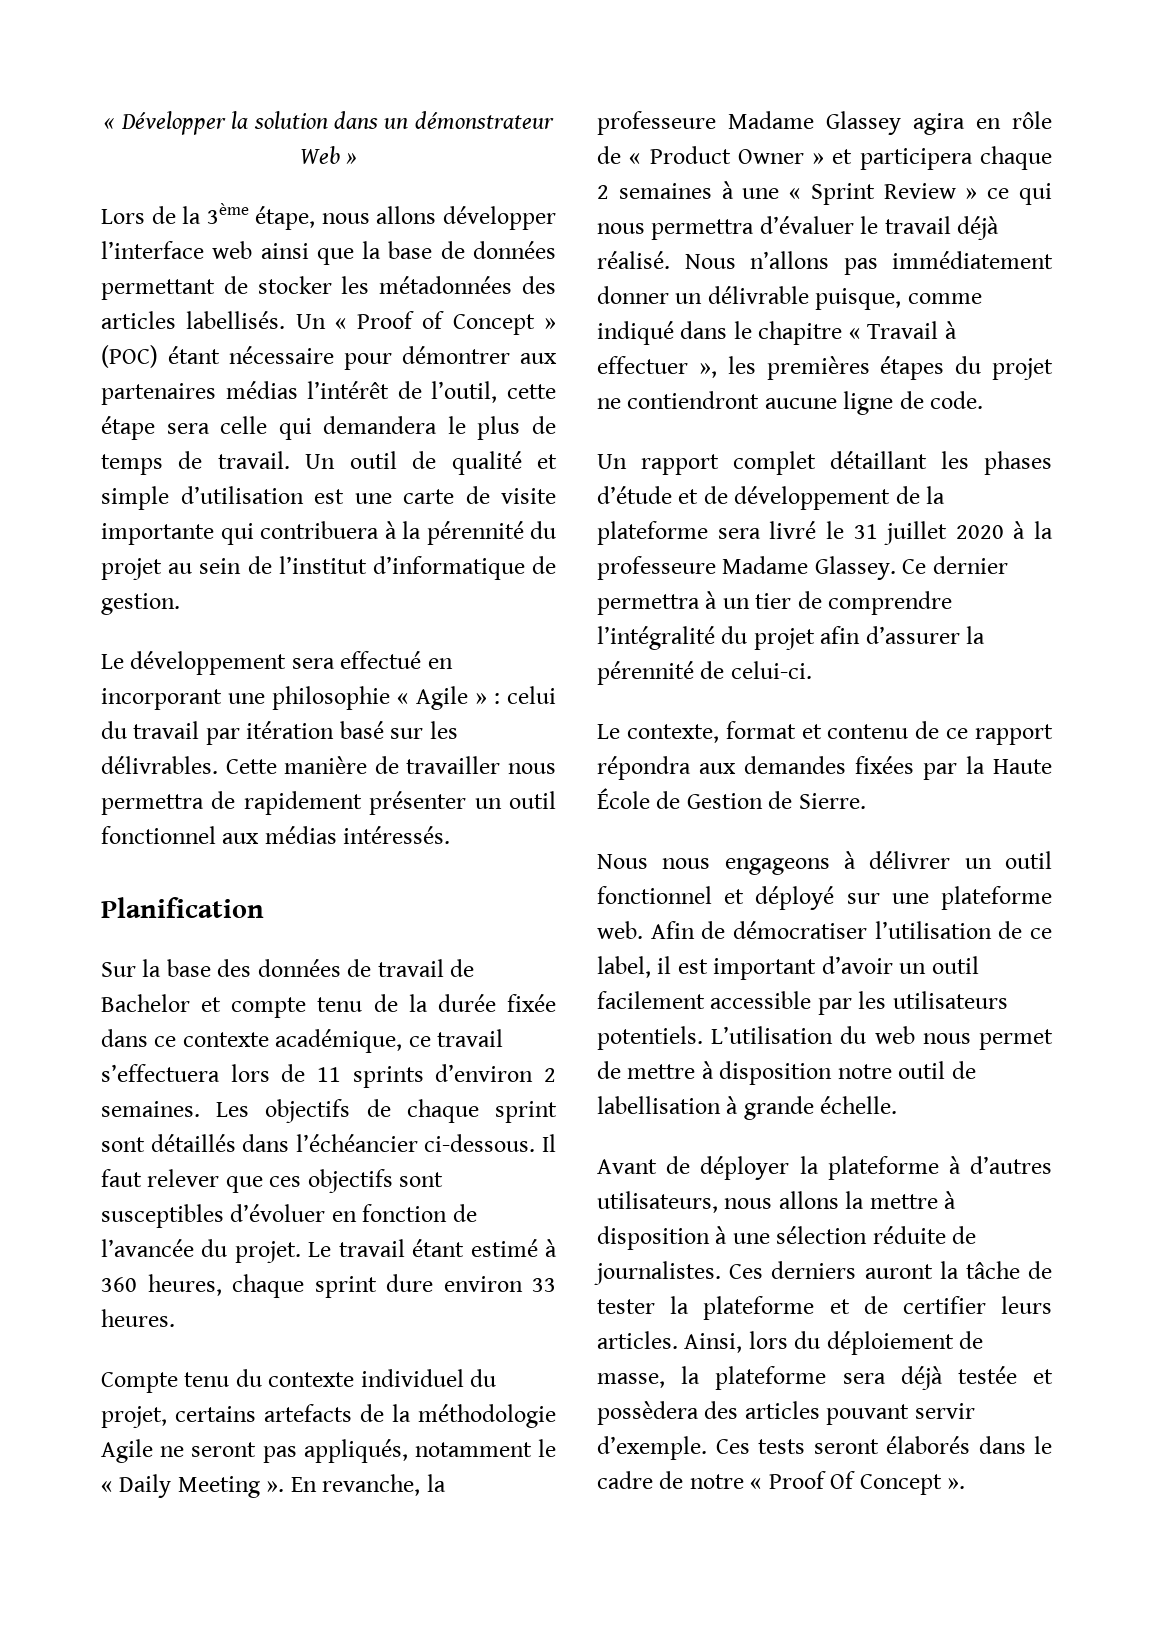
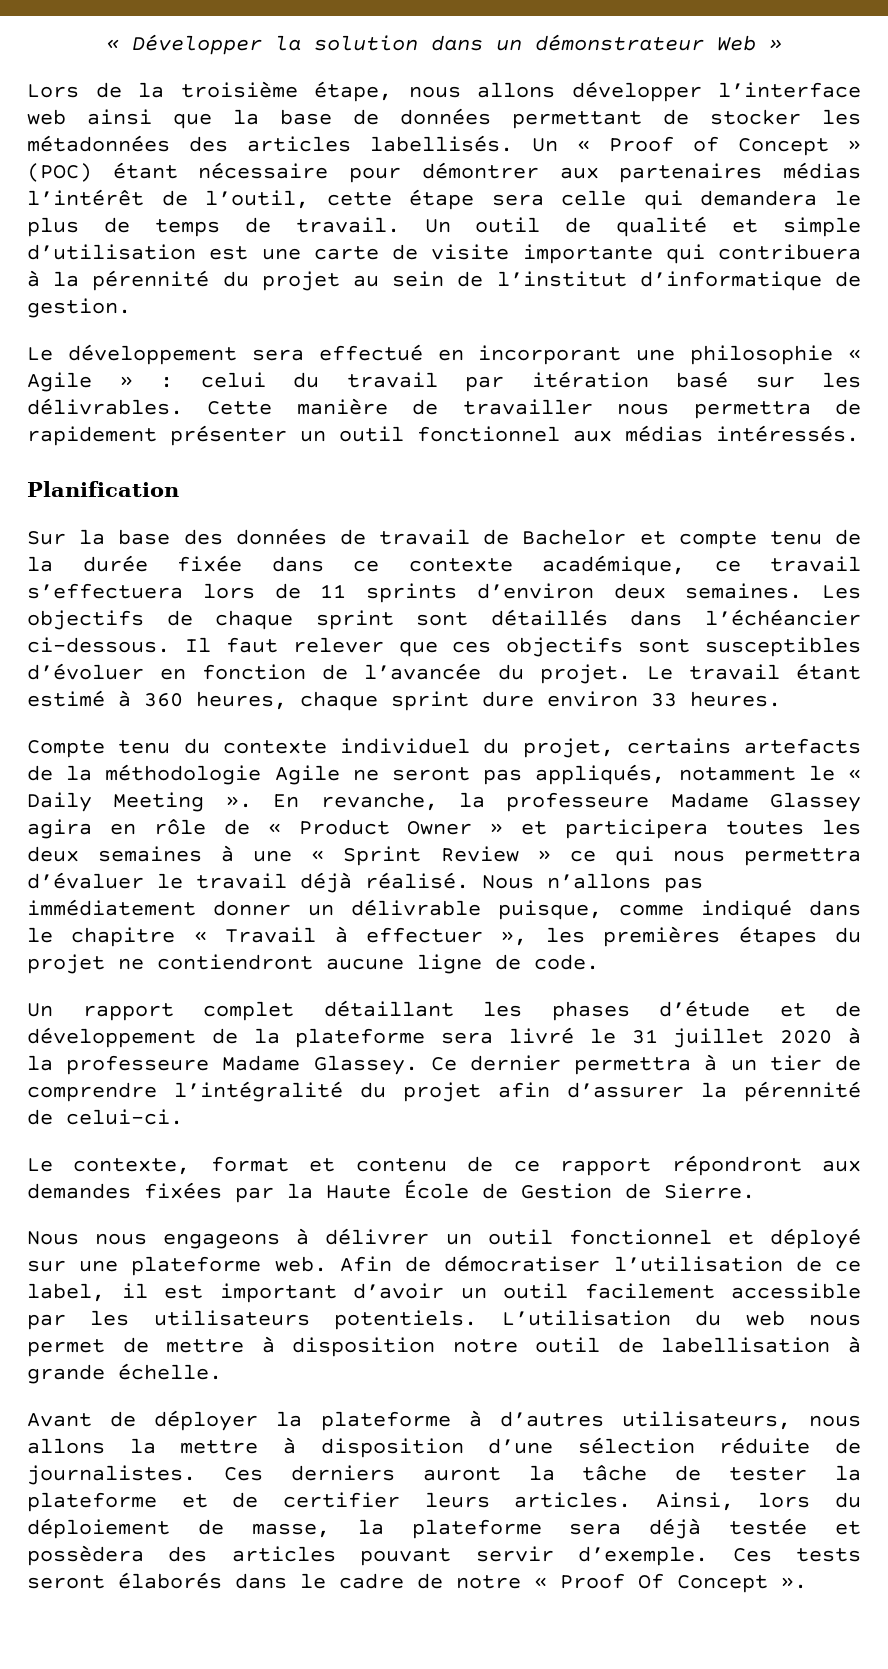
- Lors de la 3ème étape, nous allons développer l’interface web ainsi que la base de données permettant de stocker les métadonnées des articles labellisés.
+ Lors de la troisième étape, nous allons développer l’interface web ainsi que la base de données permettant de stocker les métadonnées des articles labellisés.
- Sur la base des données de travail de Bachelor et compte tenu de la durée fixée dans ce contexte académique, ce travail s’effectuera lors de 11 sprints d’environ 2 semaines.
+ Sur la base des données de travail de Bachelor et compte tenu de la durée fixée dans ce contexte académique, ce travail s’effectuera lors de 11 sprints d’environ deux semaines.
- En revanche, la professeure Madame Glassey agira en rôle de « Product Owner » et participera chaque 2 semaines à une « Sprint Review » ce qui nous permettra d’évaluer le travail déjà réalisé.
+ En revanche, la professeure Madame Glassey agira en rôle de « Product Owner » et participera toutes les deux semaines à une « Sprint Review » ce qui nous permettra d’évaluer le travail déjà réalisé.
- Le contexte, format et contenu de ce rapport répondra aux demandes fixées par la Haute École de Gestion de Sierre.
+ Le contexte, format et contenu de ce rapport répondront aux demandes fixées par la Haute École de Gestion de Sierre.
- Avant de déployer la plateforme à d’autres utilisateurs, nous allons la mettre à disposition à une sélection réduite de journalistes.
+ Avant de déployer la plateforme à d’autres utilisateurs, nous allons la mettre à disposition d’une sélection réduite de journalistes.

